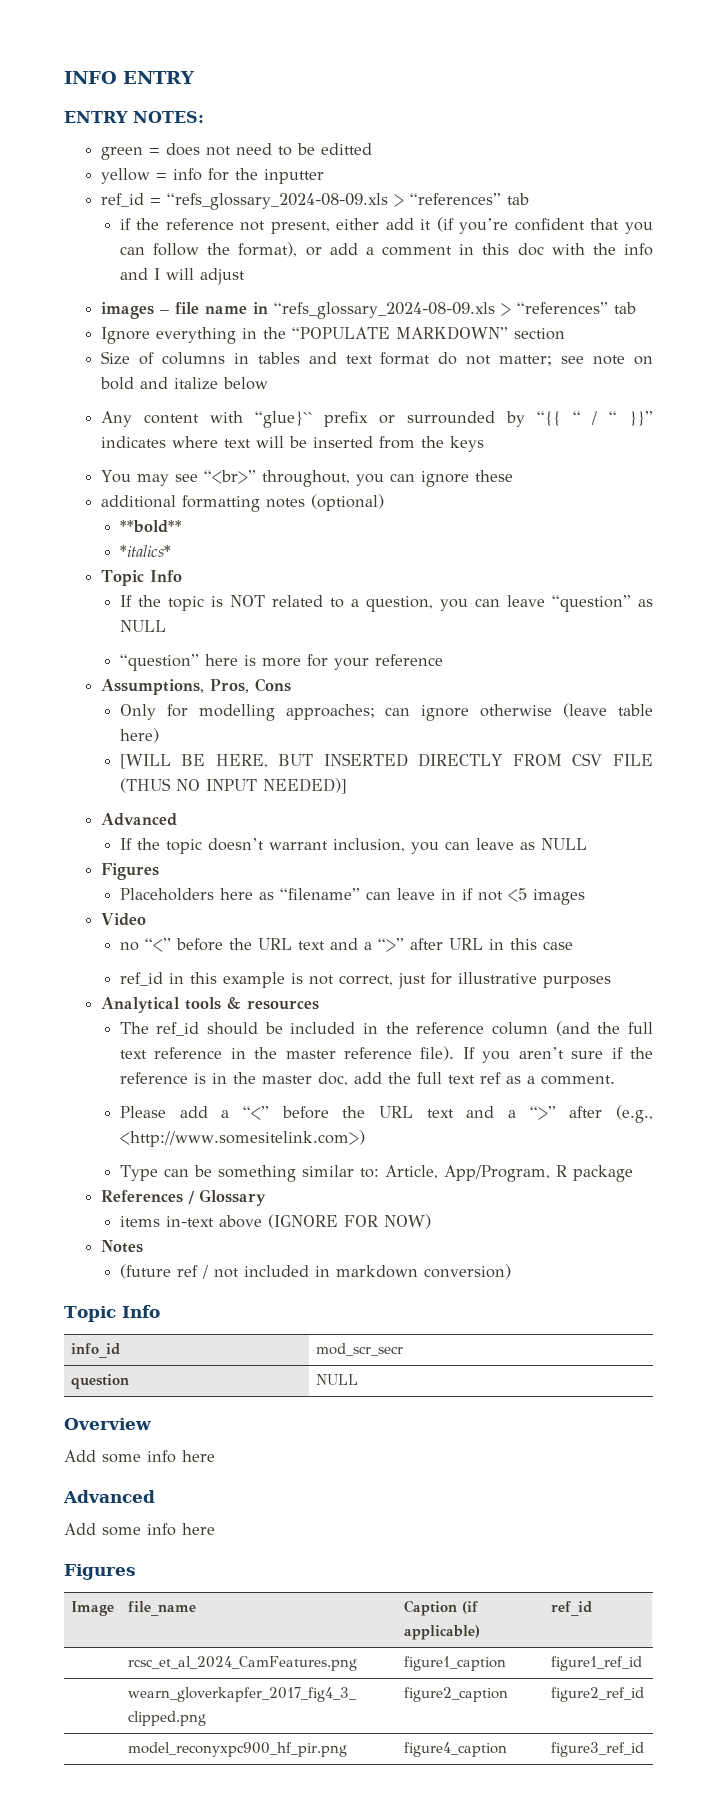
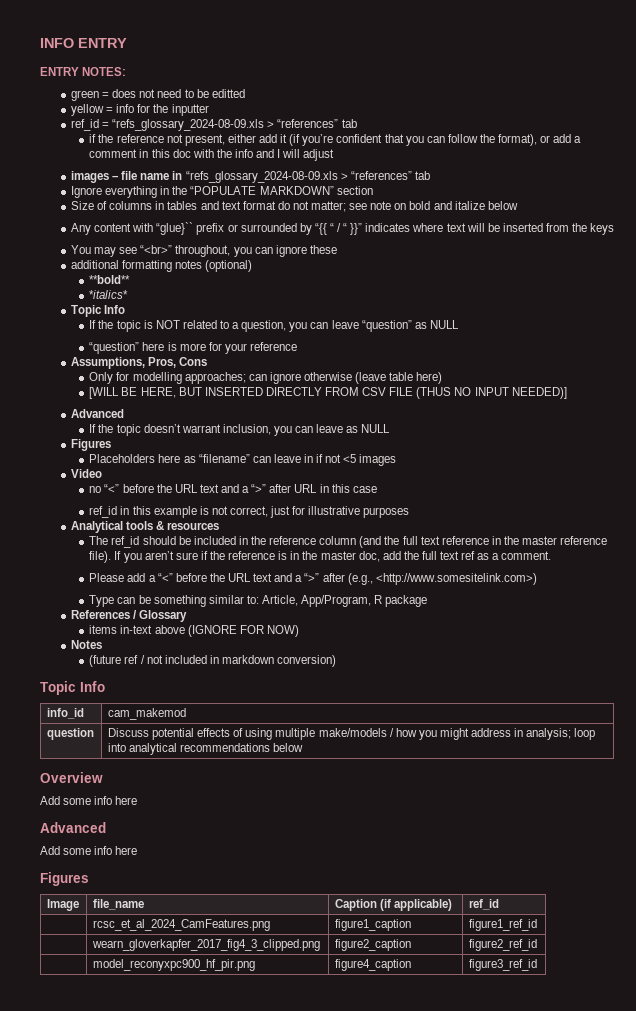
- info_id | mod_scr_secr
+ info_id | cam_makemod
- question | NULL
+ question | Discuss potential effects of using multiple make/models / how you might address in analysis; loop into analytical recommendations below

